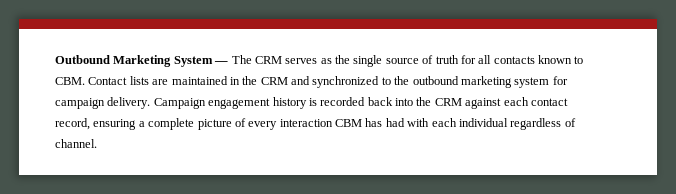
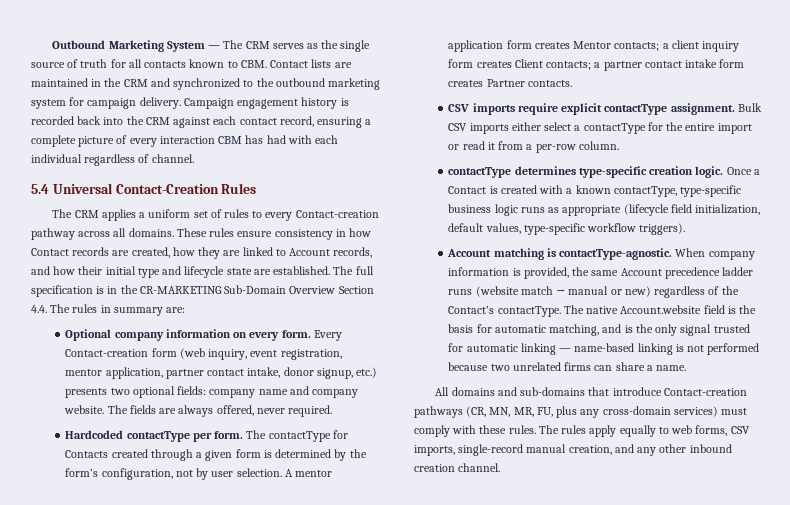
+ 5.4 Universal Contact-Creation Rules
+ The CRM applies a uniform set of rules to every Contact-creation pathway across all domains. These rules ensure consistency in how Contact records are created, how they are linked to Account records, and how their initial type and lifecycle state are established. The full specification is in the CR-MARKETING Sub-Domain Overview Section 4.4. The rules in summary are:
+ Optional company information on every form. Every Contact-creation form (web inquiry, event registration, mentor application, partner contact intake, donor signup, etc.) presents two optional fields: company name and company website. The fields are always offered, never required.
+ Hardcoded contactType per form. The contactType for Contacts created through a given form is determined by the form’s configuration, not by user selection. A mentor application form creates Mentor contacts; a client inquiry form creates Client contacts; a partner contact intake form creates Partner contacts.
+ CSV imports require explicit contactType assignment. Bulk CSV imports either select a contactType for the entire import or read it from a per-row column.
+ contactType determines type-specific creation logic. Once a Contact is created with a known contactType, type-specific business logic runs as appropriate (lifecycle field initialization, default values, type-specific workflow triggers).
+ Account matching is contactType-agnostic. When company information is provided, the same Account precedence ladder runs (website match → manual or new) regardless of the Contact’s contactType. The native Account.website field is the basis for automatic matching, and is the only signal trusted for automatic linking — name-based linking is not performed because two unrelated firms can share a name.
+ All domains and sub-domains that introduce Contact-creation pathways (CR, MN, MR, FU, plus any cross-domain services) must comply with these rules. The rules apply equally to web forms, CSV imports, single-record manual creation, and any other inbound creation channel.

